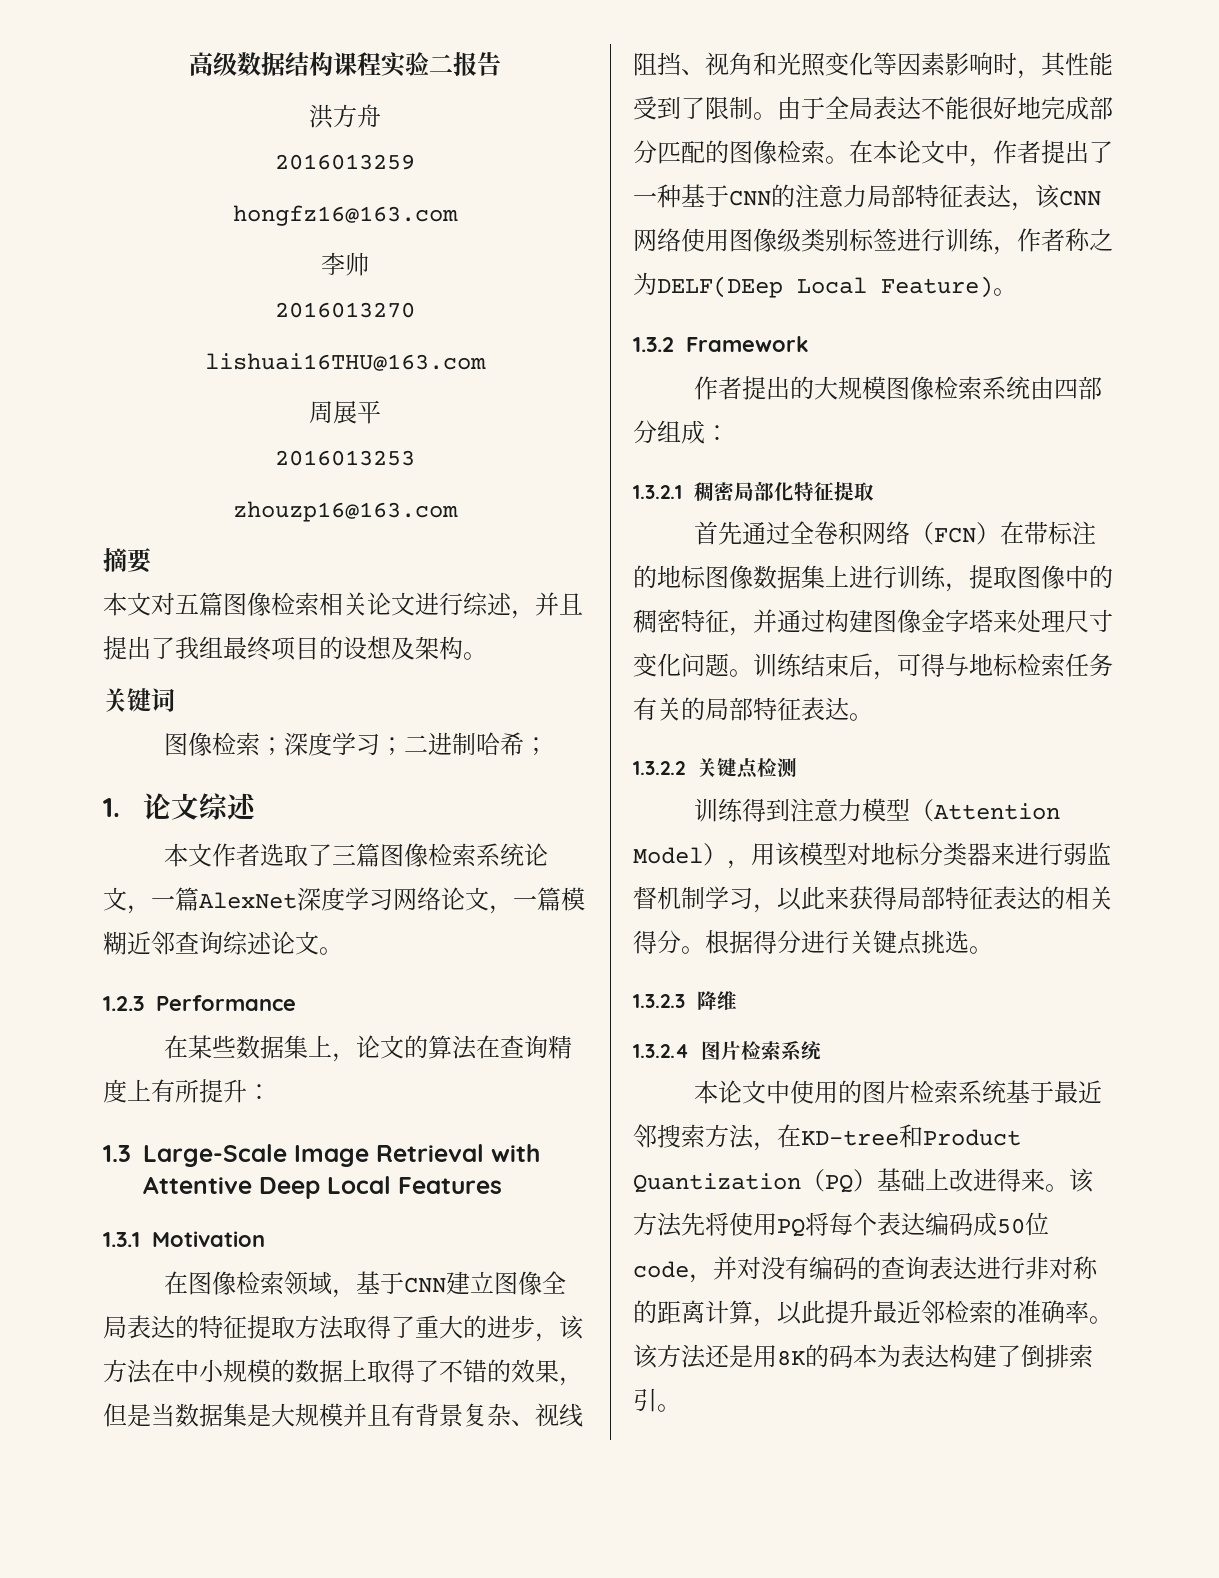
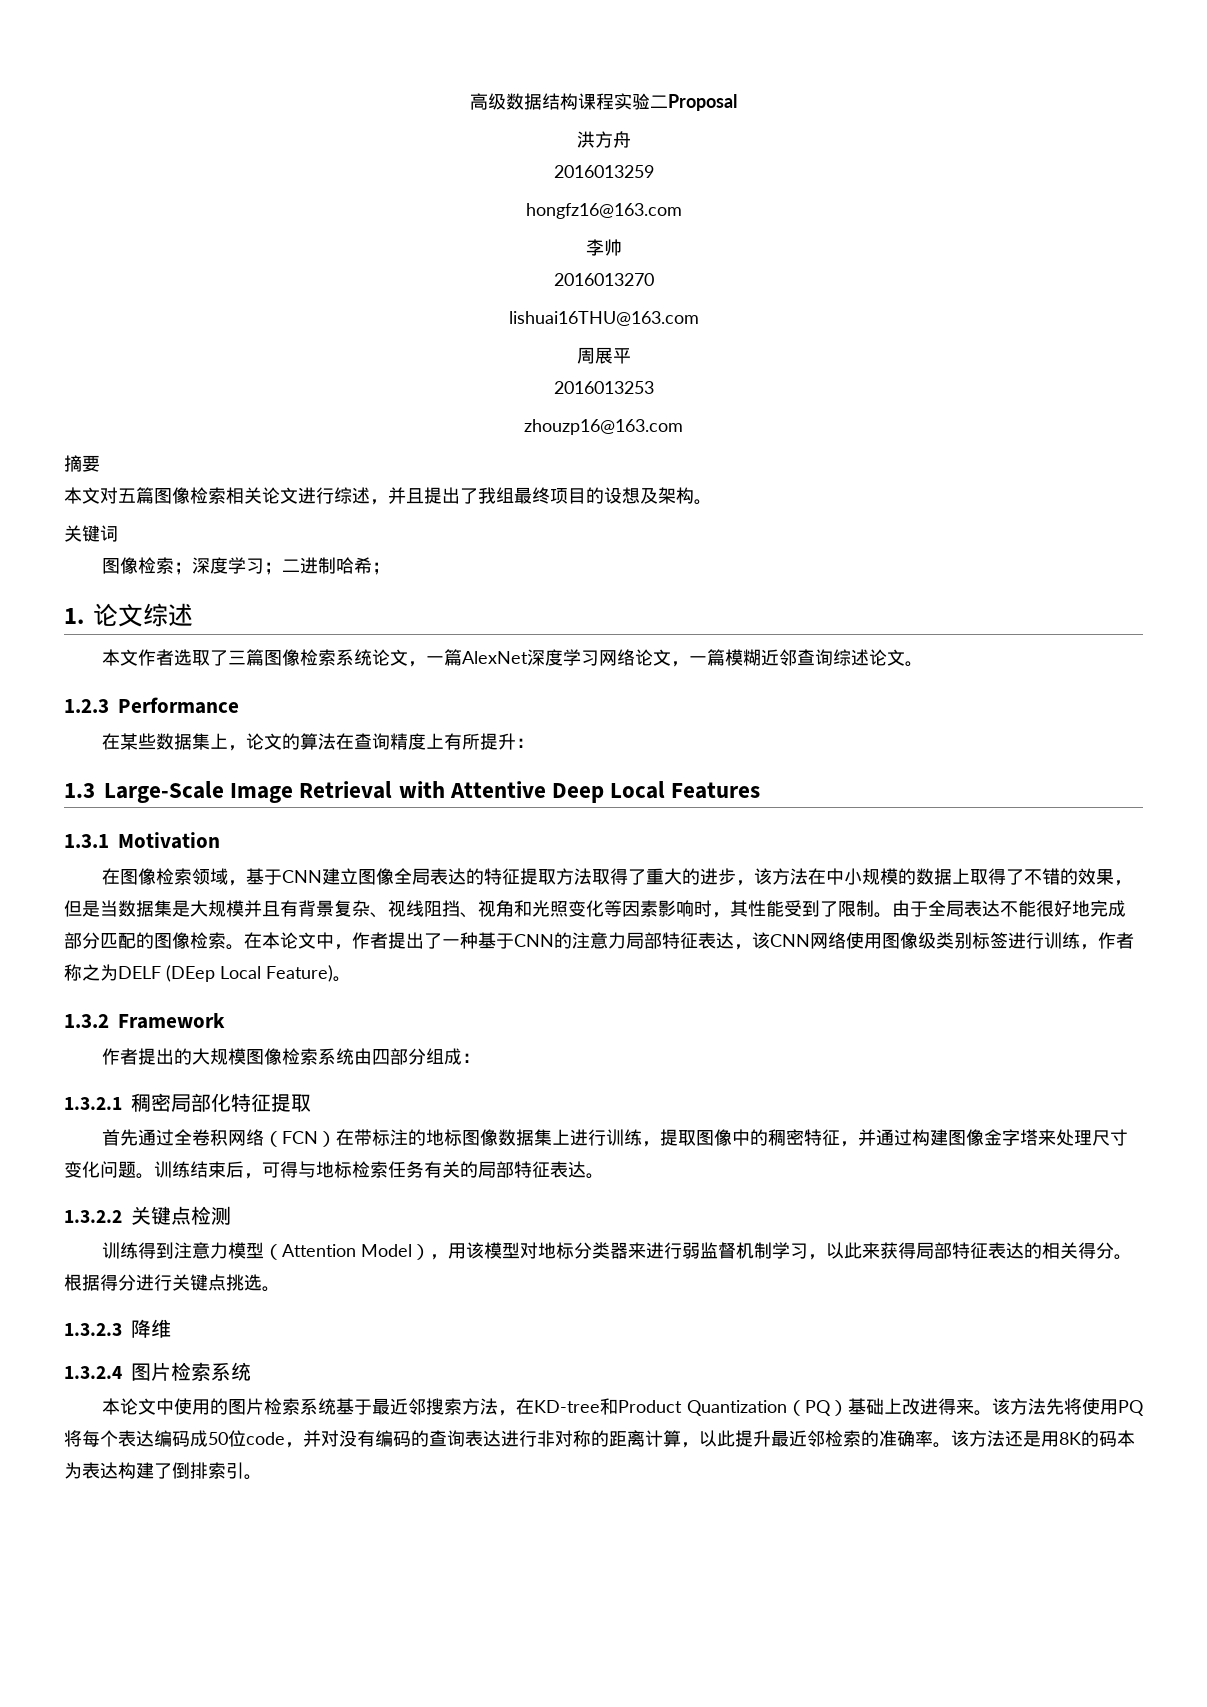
- 高级数据结构课程实验二报告
+ 高级数据结构课程实验二Proposal
- 在本论文中，作者提出了一种基于CNN的注意力局部特征表达，该CNN网络使用图像级类别标签进行训练，作者称之为DELF(DEep Local Feature)。
+ 在本论文中，作者提出了一种基于CNN的注意力局部特征表达，该CNN网络使用图像级类别标签进行训练，作者称之为DELF (DEep Local Feature)。

